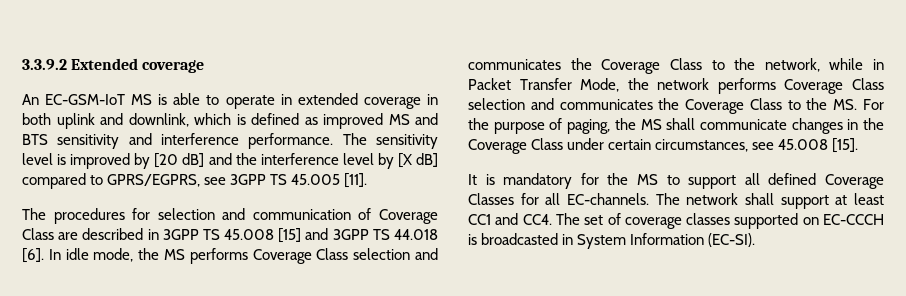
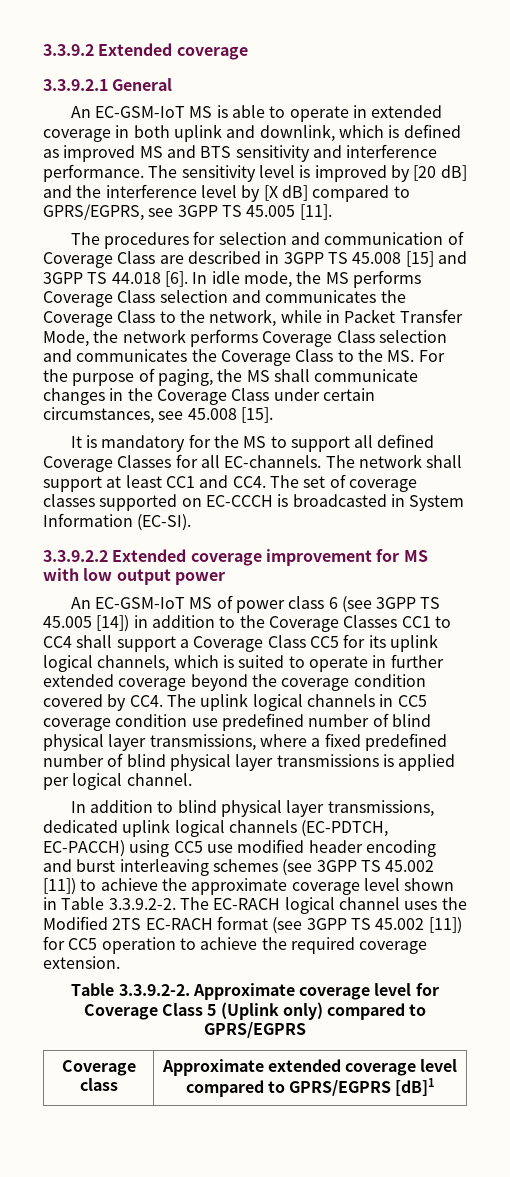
+ 3.3.9.2.1 General
+ 3.3.9.2.2 Extended coverage improvement for MS with low output power
+ An EC-GSM-IoT MS of power class 6 (see 3GPP TS 45.005 [14]) in addition to the Coverage Classes CC1 to CC4 shall support a Coverage Class CC5 for its uplink logical channels, which is suited to operate in further extended coverage beyond the coverage condition covered by CC4. The uplink logical channels in CC5 coverage condition use predefined number of blind physical layer transmissions, where a fixed predefined number of blind physical layer transmissions is applied per logical channel.
+ In addition to blind physical layer transmissions, dedicated uplink logical channels (EC-PDTCH, EC-PACCH) using CC5 use modified header encoding and burst interleaving schemes (see 3GPP TS 45.002 [11]) to achieve the approximate coverage level shown in Table 3.3.9.2-2. The EC-RACH logical channel uses the Modified 2TS EC-RACH format (see 3GPP TS 45.002 [11]) for CC5 operation to achieve the required coverage extension.
+ Table 3.3.9.2-2. Approximate coverage level for Coverage Class 5 (Uplink only) compared to GPRS/EGPRS
+ Coverage class | Approximate extended coverage level compared to GPRS/EGPRS [dB]1

